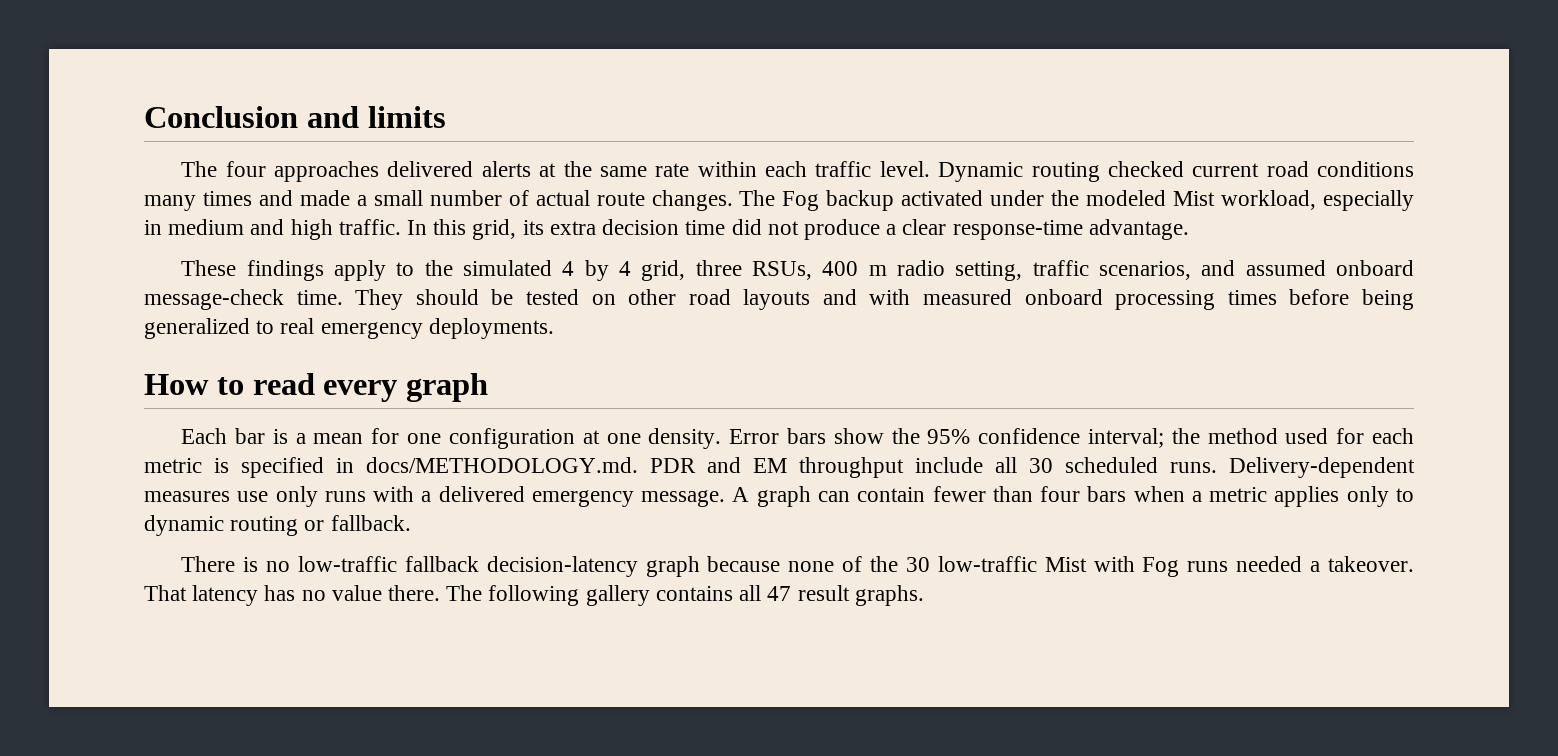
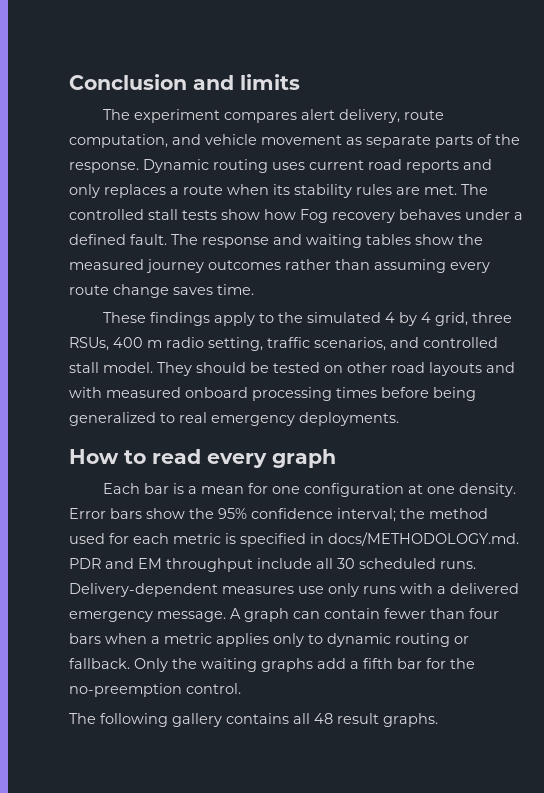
- The four approaches delivered alerts at the same rate within each traffic level.
+ The experiment compares alert delivery, route computation, and vehicle movement as separate parts of the response.
- Dynamic routing checked current road conditions many times and made a small number of actual route changes. The Fog backup activated under the modeled Mist workload, especially in medium and high traffic. In this grid, its extra decision time did not produce a clear response-time advantage.
+ Dynamic routing uses current road reports and only replaces a route when its stability rules are met. The controlled stall tests show how Fog recovery behaves under a defined fault. The response and waiting tables show the measured journey outcomes rather than assuming every route change saves time.
- These findings apply to the simulated 4 by 4 grid, three RSUs, 400 m radio setting, traffic scenarios, and assumed onboard message-check time.
+ These findings apply to the simulated 4 by 4 grid, three RSUs, 400 m radio setting, traffic scenarios, and controlled stall model.
- A graph can contain fewer than four bars when a metric applies only to dynamic routing or fallback.
- There is no low-traffic fallback decision-latency graph because none of the 30 low-traffic Mist with Fog runs needed a takeover. That latency has no value there. The following gallery contains all 47 result graphs.
+ A graph can contain fewer than four bars when a metric applies only to dynamic routing or fallback. Only the waiting graphs add a fifth bar for the no-preemption control.
+ The following gallery contains all 48 result graphs.

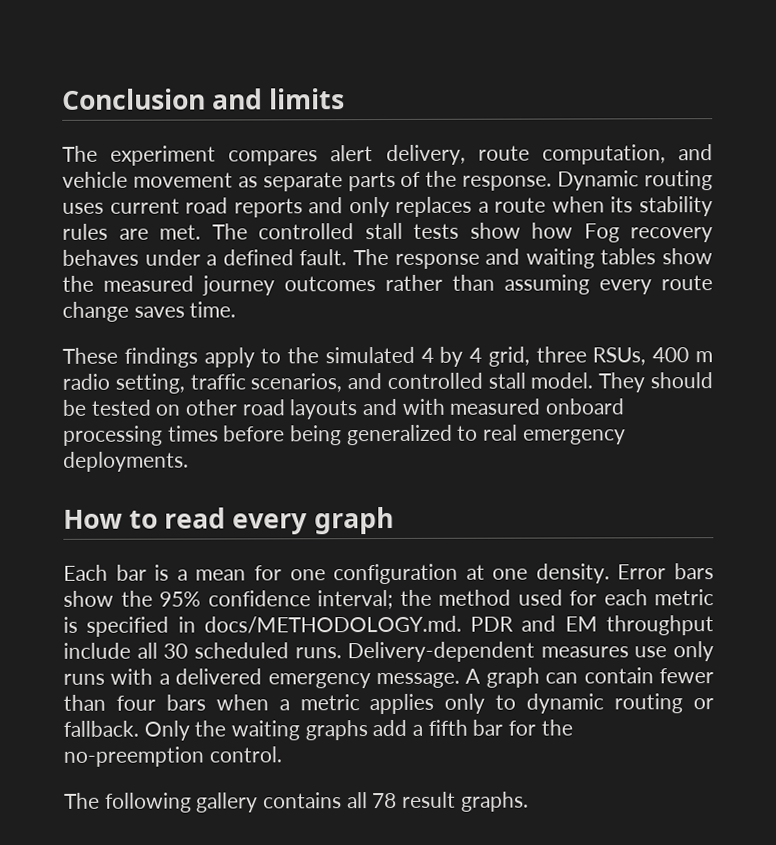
- The following gallery contains all 48 result graphs.
+ The following gallery contains all 78 result graphs.

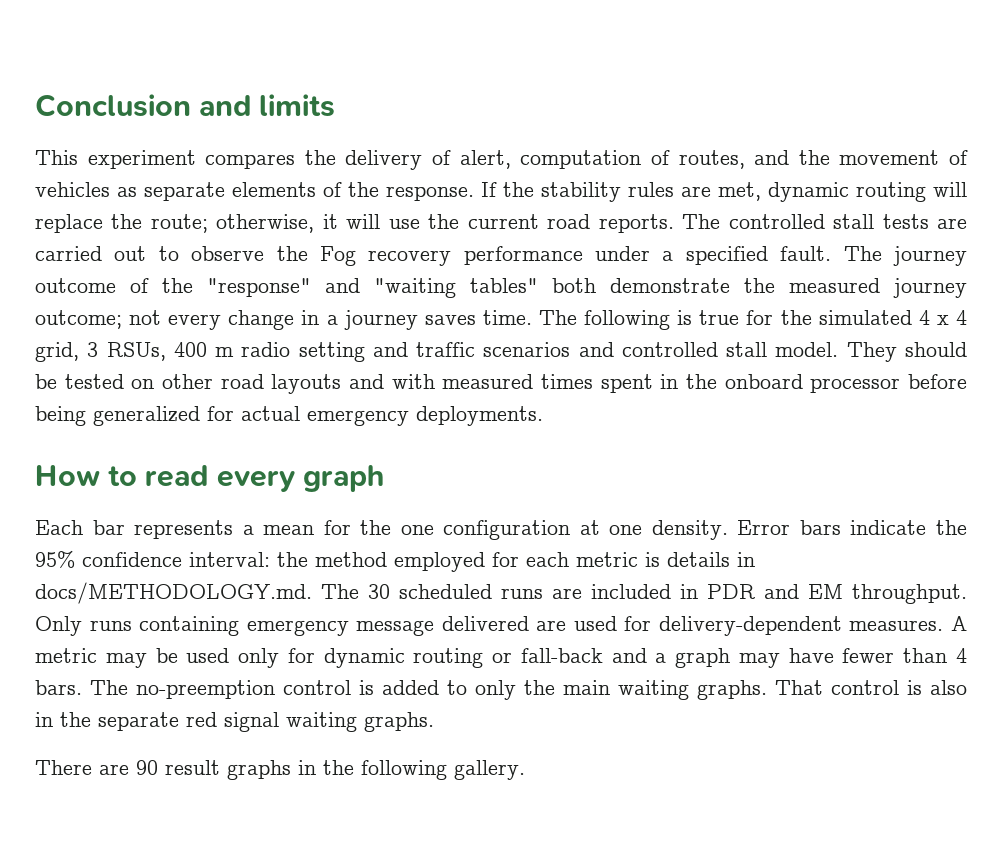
- The experiment compares alert delivery, route computation, and vehicle movement as separate parts of the response.
+ This experiment compares the delivery of alert, computation of routes, and the movement of vehicles as separate elements of the response.
- Dynamic routing uses current road reports and only replaces a route when its stability rules are met. The controlled stall tests show how Fog recovery behaves under a defined fault.
+ If the stability rules are met, dynamic routing will replace the route; otherwise, it will use the current road reports. The controlled stall tests are carried out to observe the Fog recovery performance under a specified fault.
- The response and waiting tables show the measured journey outcomes rather than assuming every route change saves time.
- These findings apply to the simulated 4 by 4 grid, three RSUs, 400 m radio setting, traffic scenarios, and controlled stall model.
+ The journey outcome of the "response" and "waiting tables" both demonstrate the measured journey outcome; not every change in a journey saves time. The following is true for the simulated 4 x 4 grid, 3 RSUs, 400 m radio setting and traffic scenarios and controlled stall model.
- They should be tested on other road layouts and with measured onboard processing times before being generalized to real emergency deployments.
+ They should be tested on other road layouts and with measured times spent in the onboard processor before being generalized for actual emergency deployments.
- Each bar is a mean for one configuration at one density.
+ Each bar represents a mean for the one configuration at one density.
- Error bars show the 95% confidence interval; the method used for each metric is specified in docs/METHODOLOGY.md. PDR and EM throughput include all 30 scheduled runs. Delivery-dependent measures use only runs with a delivered emergency message. A graph can contain fewer than four bars when a metric applies only to dynamic routing or fallback. Only the waiting graphs add a fifth bar for the no-preemption control.
- The following gallery contains all 78 result graphs.
+ Error bars indicate the 95% confidence interval: the method employed for each metric is details in docs/METHODOLOGY.md. The 30 scheduled runs are included in PDR and EM throughput. Only runs containing emergency message delivered are used for delivery-dependent measures. A metric may be used only for dynamic routing or fall-back and a graph may have fewer than 4 bars. The no-preemption control is added to only the main waiting graphs. That control is also in the separate red signal waiting graphs.
+ There are 90 result graphs in the following gallery.

